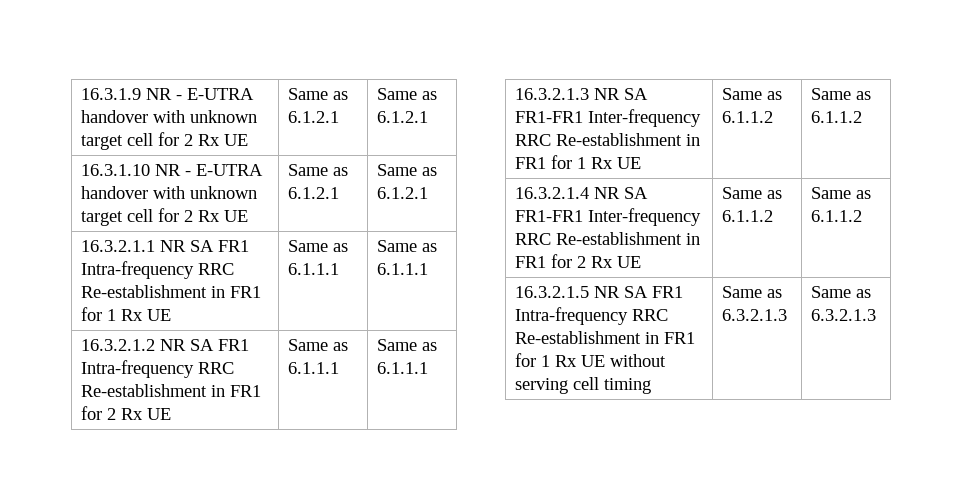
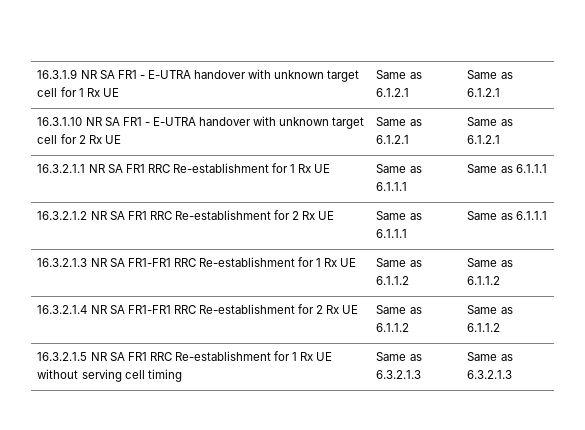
- 16.3.1.9 NR - E-UTRA handover with unknown target cell for 2 Rx UE | Same as 6.1.2.1 | Same as 6.1.2.1
+ 16.3.1.9 NR SA FR1 - E-UTRA handover with unknown target cell for 1 Rx UE | Same as 6.1.2.1 | Same as 6.1.2.1
- 16.3.1.10 NR - E-UTRA handover with unknown target cell for 2 Rx UE | Same as 6.1.2.1 | Same as 6.1.2.1
+ 16.3.1.10 NR SA FR1 - E-UTRA handover with unknown target cell for 2 Rx UE | Same as 6.1.2.1 | Same as 6.1.2.1
- 16.3.2.1.1 NR SA FR1 Intra-frequency RRC Re-establishment in FR1 for 1 Rx UE | Same as 6.1.1.1 | Same as 6.1.1.1
+ 16.3.2.1.1 NR SA FR1 RRC Re-establishment for 1 Rx UE | Same as 6.1.1.1 | Same as 6.1.1.1
- 16.3.2.1.2 NR SA FR1 Intra-frequency RRC Re-establishment in FR1 for 2 Rx UE | Same as 6.1.1.1 | Same as 6.1.1.1
+ 16.3.2.1.2 NR SA FR1 RRC Re-establishment for 2 Rx UE | Same as 6.1.1.1 | Same as 6.1.1.1
- 16.3.2.1.3 NR SA FR1-FR1 Inter-frequency RRC Re-establishment in FR1 for 1 Rx UE | Same as 6.1.1.2 | Same as 6.1.1.2
+ 16.3.2.1.3 NR SA FR1-FR1 RRC Re-establishment for 1 Rx UE | Same as 6.1.1.2 | Same as 6.1.1.2
- 16.3.2.1.4 NR SA FR1-FR1 Inter-frequency RRC Re-establishment in FR1 for 2 Rx UE | Same as 6.1.1.2 | Same as 6.1.1.2
+ 16.3.2.1.4 NR SA FR1-FR1 RRC Re-establishment for 2 Rx UE | Same as 6.1.1.2 | Same as 6.1.1.2
- 16.3.2.1.5 NR SA FR1 Intra-frequency RRC Re-establishment in FR1 for 1 Rx UE without serving cell timing | Same as 6.3.2.1.3 | Same as 6.3.2.1.3
+ 16.3.2.1.5 NR SA FR1 RRC Re-establishment for 1 Rx UE without serving cell timing | Same as 6.3.2.1.3 | Same as 6.3.2.1.3

